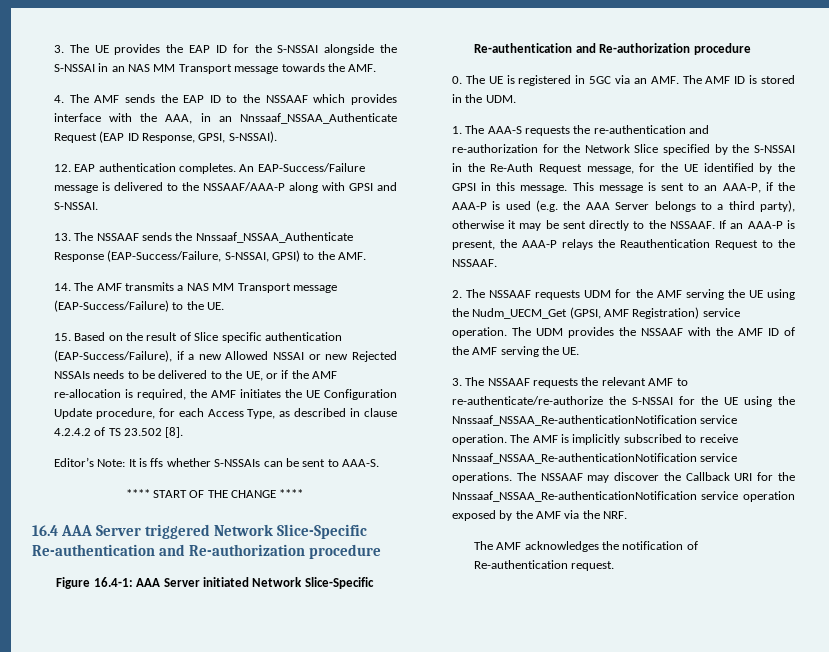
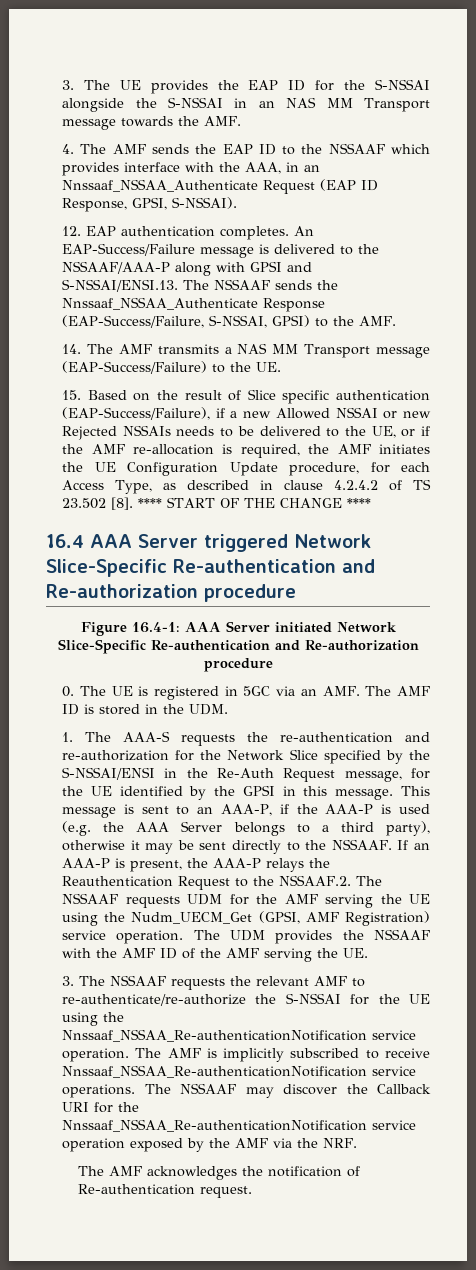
- An EAP-Success/Failure message is delivered to the NSSAAF/AAA-P along with GPSI and S-NSSAI.
- 13. The NSSAAF sends the Nnssaaf_NSSAA_Authenticate Response (EAP-Success/Failure, S-NSSAI, GPSI) to the AMF.
+ An EAP-Success/Failure message is delivered to the NSSAAF/AAA-P along with GPSI and S-NSSAI/ENSI.13. The NSSAAF sends the Nnssaaf_NSSAA_Authenticate Response (EAP-Success/Failure, S-NSSAI, GPSI) to the AMF.
- 15. Based on the result of Slice specific authentication (EAP-Success/Failure), if a new Allowed NSSAI or new Rejected NSSAIs needs to be delivered to the UE, or if the AMF re-allocation is required, the AMF initiates the UE Configuration Update procedure, for each Access Type, as described in clause 4.2.4.2 of TS 23.502 [8].
- Editor’s Note: It is ffs whether S-NSSAIs can be sent to AAA-S.
- **** START OF THE CHANGE ****
+ 15. Based on the result of Slice specific authentication (EAP-Success/Failure), if a new Allowed NSSAI or new Rejected NSSAIs needs to be delivered to the UE, or if the AMF re-allocation is required, the AMF initiates the UE Configuration Update procedure, for each Access Type, as described in clause 4.2.4.2 of TS 23.502 [8]. **** START OF THE CHANGE ****
- 1. The AAA-S requests the re-authentication and re-authorization for the Network Slice specified by the S-NSSAI in the Re-Auth Request message, for the UE identified by the GPSI in this message.
+ 1. The AAA-S requests the re-authentication and re-authorization for the Network Slice specified by the S-NSSAI/ENSI in the Re-Auth Request message, for the UE identified by the GPSI in this message.
- If an AAA-P is present, the AAA-P relays the Reauthentication Request to the NSSAAF.
- 2. The NSSAAF requests UDM for the AMF serving the UE using the Nudm_UECM_Get (GPSI, AMF Registration) service operation.
+ If an AAA-P is present, the AAA-P relays the Reauthentication Request to the NSSAAF.2. The NSSAAF requests UDM for the AMF serving the UE using the Nudm_UECM_Get (GPSI, AMF Registration) service operation.

